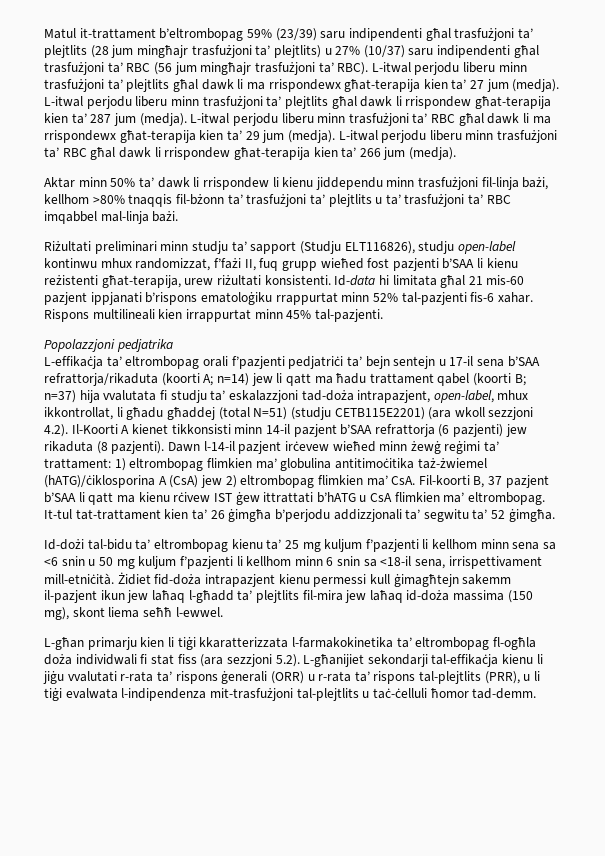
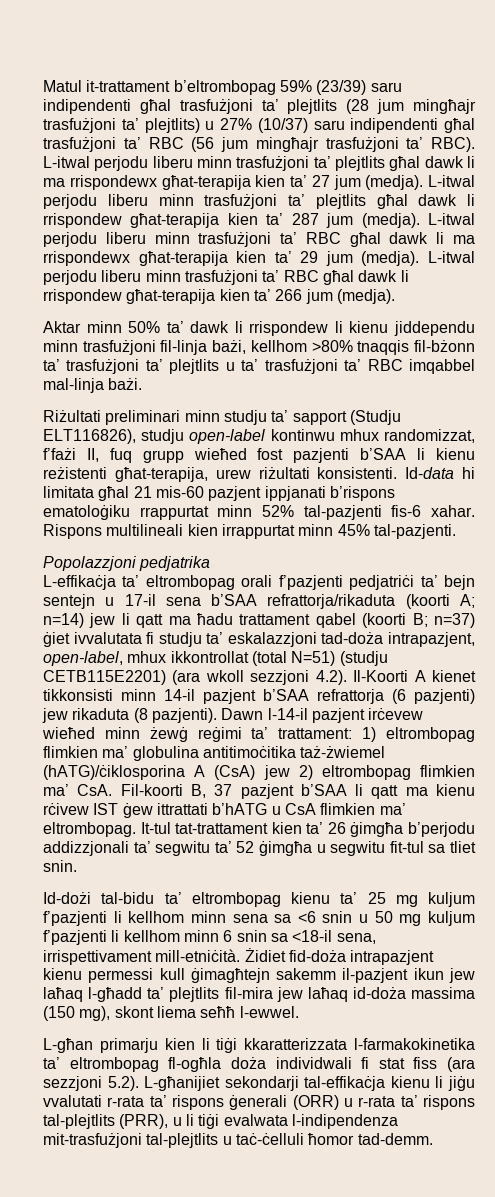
- L-effikaċja ta’ eltrombopag orali f’pazjenti pedjatriċi ta’ bejn sentejn u 17-il sena b’SAA refrattorja/rikaduta (koorti A; n=14) jew li qatt ma ħadu trattament qabel (koorti B; n=37) hija vvalutata fi studju ta’ eskalazzjoni tad-doża intrapazjent, open-label, mhux ikkontrollat, li għadu għaddej (total N=51) (studju CETB115E2201) (ara wkoll sezzjoni 4.2). Il-Koorti A kienet tikkonsisti minn 14-il pazjent b’SAA refrattorja (6 pazjenti) jew rikaduta (8 pazjenti).
+ L-effikaċja ta’ eltrombopag orali f’pazjenti pedjatriċi ta’ bejn sentejn u 17-il sena b’SAA refrattorja/rikaduta (koorti A; n=14) jew li qatt ma ħadu trattament qabel (koorti B; n=37) ġiet ivvalutata fi studju ta’ eskalazzjoni tad-doża intrapazjent, open-label, mhux ikkontrollat (total N=51) (studju CETB115E2201) (ara wkoll sezzjoni 4.2). Il-Koorti A kienet tikkonsisti minn 14-il pazjent b’SAA refrattorja (6 pazjenti) jew rikaduta (8 pazjenti).
- It-tul tat-trattament kien ta’ 26 ġimgħa b’perjodu addizzjonali ta’ segwitu ta’ 52 ġimgħa.
+ It-tul tat-trattament kien ta’ 26 ġimgħa b’perjodu addizzjonali ta’ segwitu ta’ 52 ġimgħa u segwitu fit-tul sa tliet snin.

